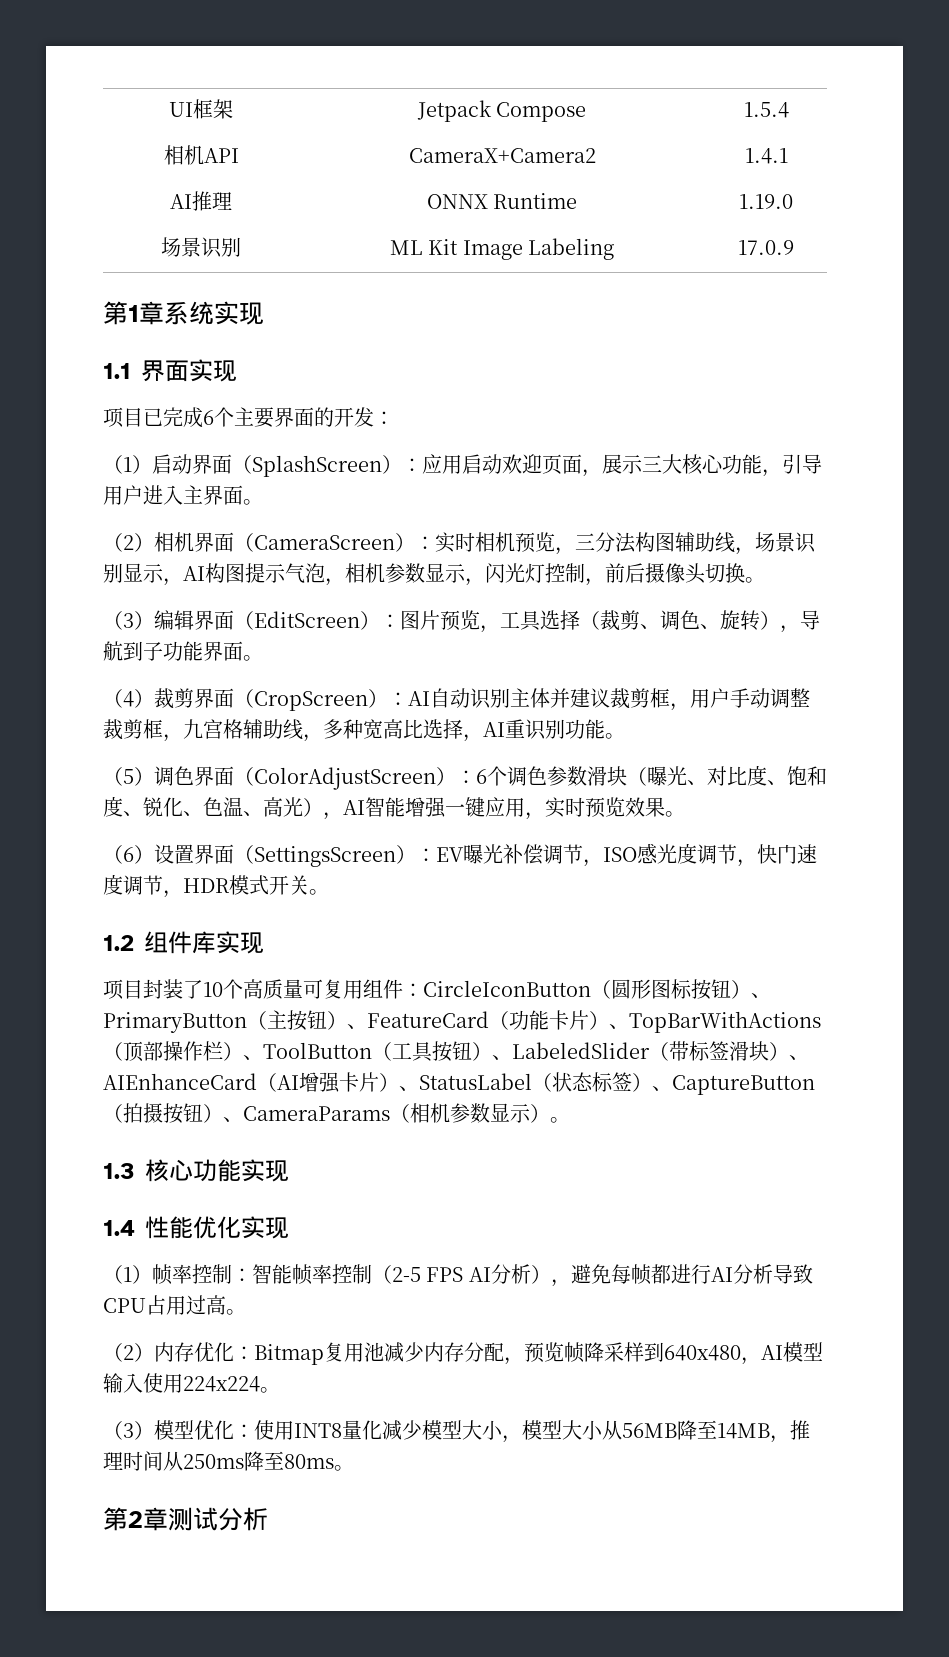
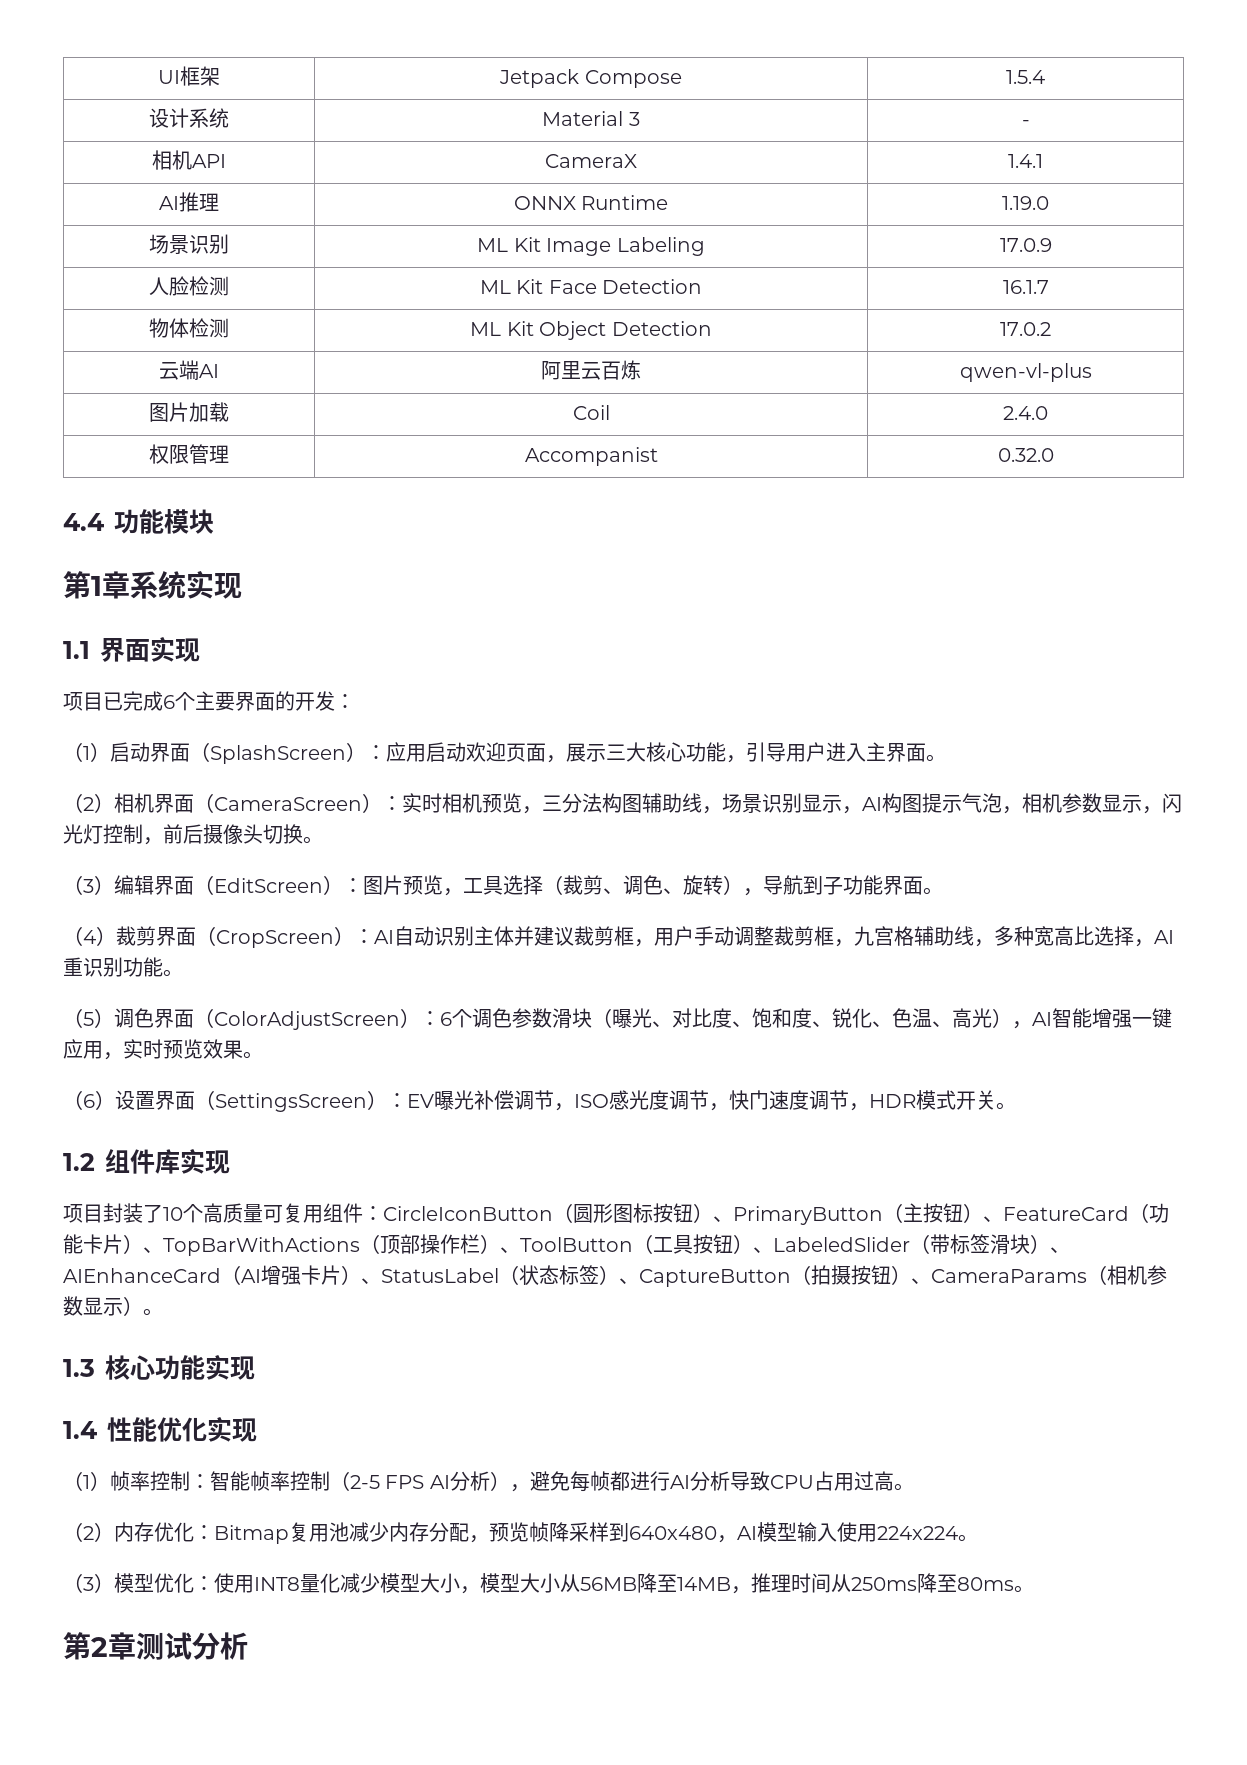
+ 设计系统 | Material 3 | -
- 相机API | CameraX+Camera2 | 1.4.1
+ 相机API | CameraX | 1.4.1
+ 人脸检测 | ML Kit Face Detection | 16.1.7
+ 物体检测 | ML Kit Object Detection | 17.0.2
+ 云端AI | 阿里云百炼 | qwen-vl-plus
+ 图片加载 | Coil | 2.4.0
+ 权限管理 | Accompanist | 0.32.0
+ 4.4功能模块

